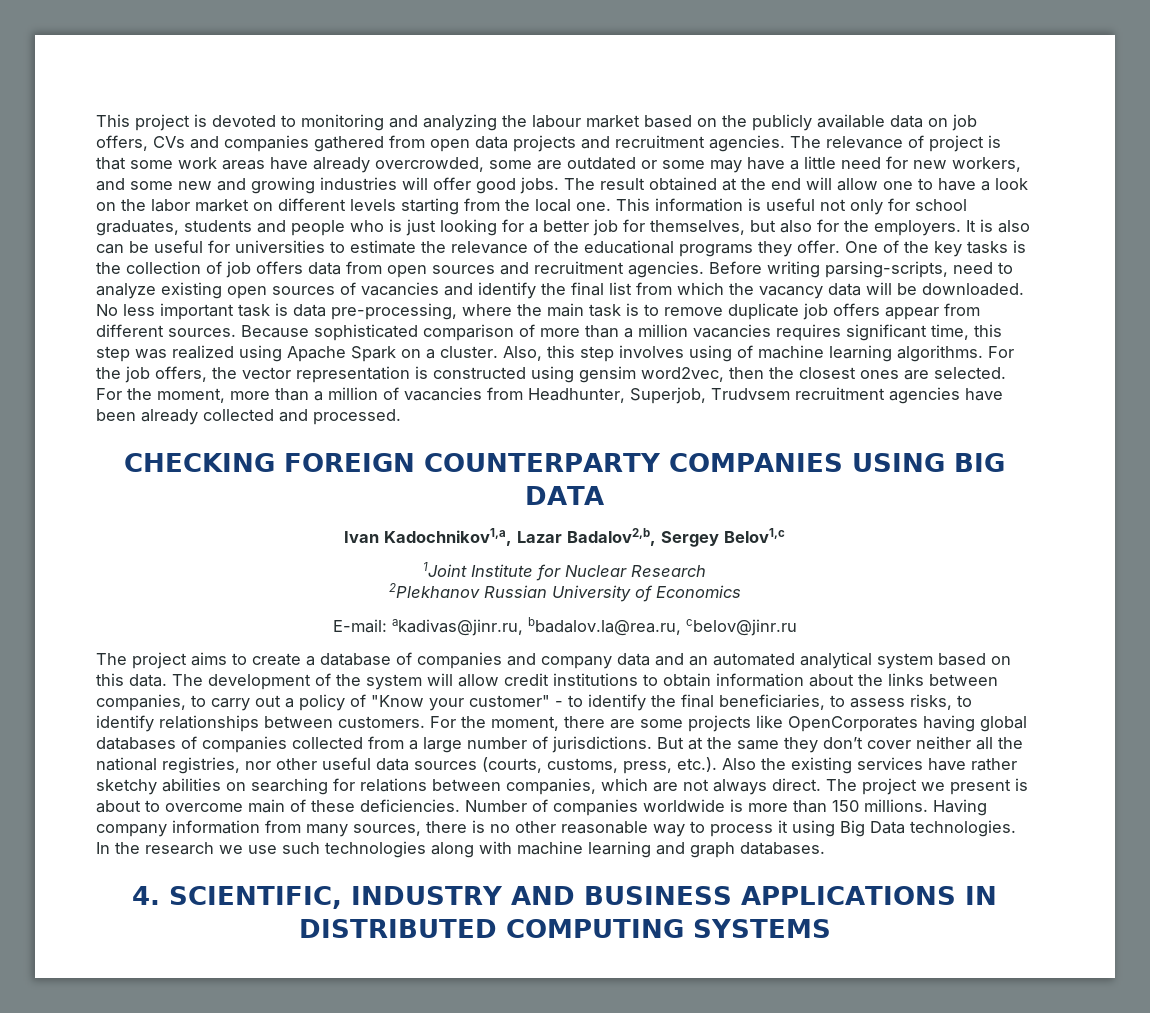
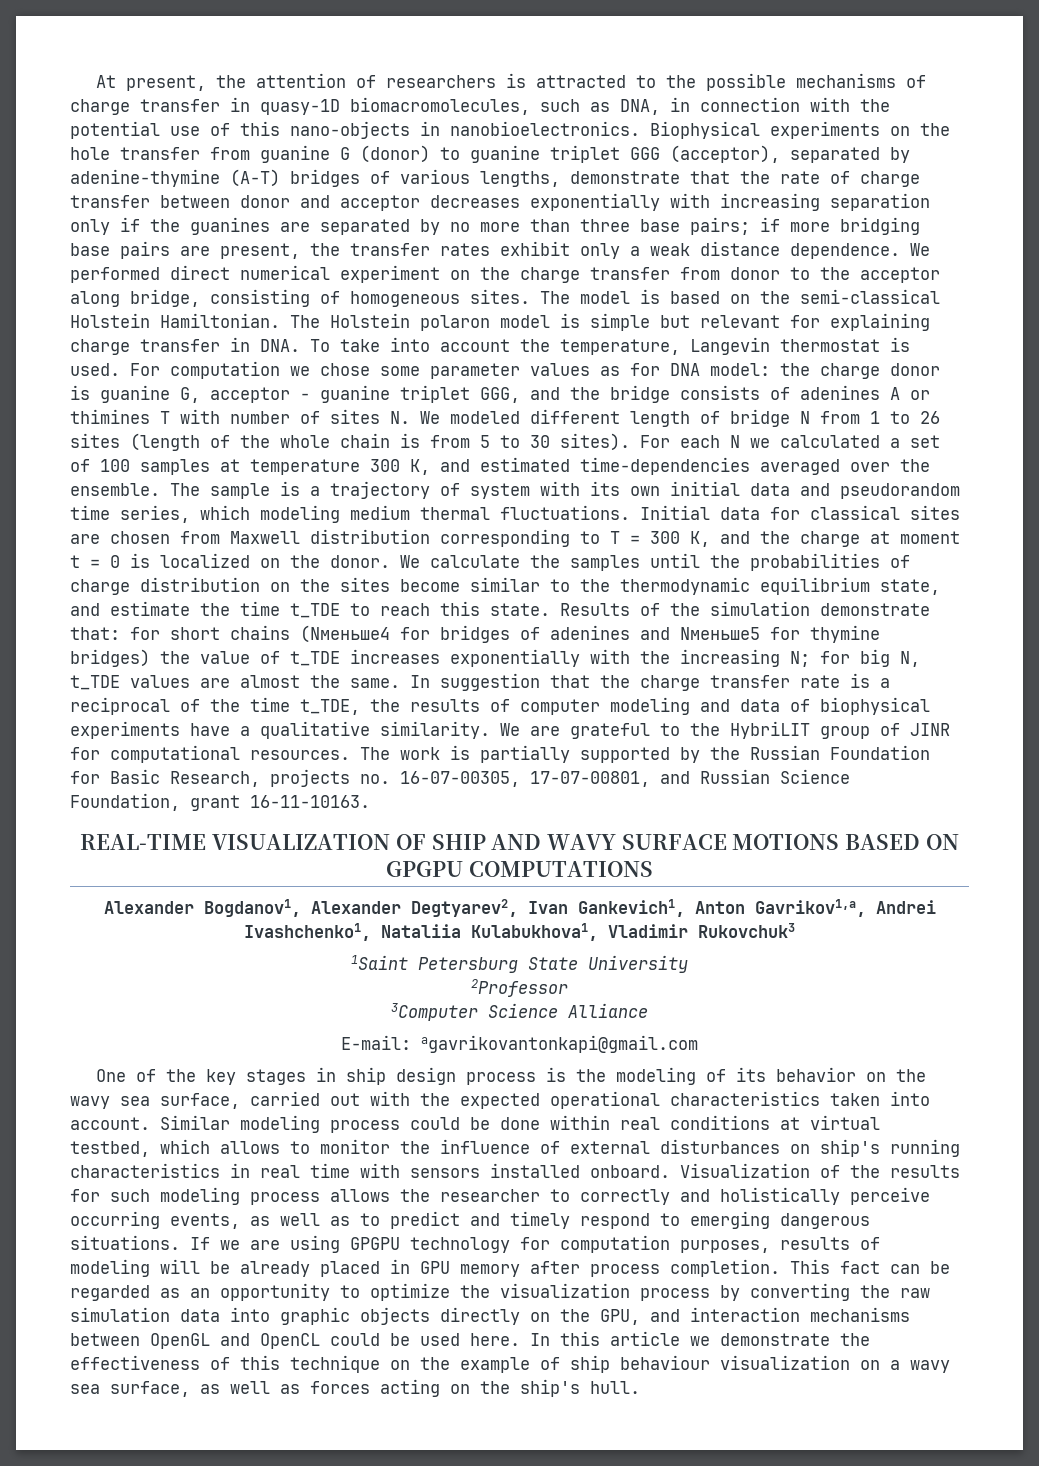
- This project is devoted to monitoring and analyzing the labour market based on the publicly available data on job offers, CVs and companies gathered from open data projects and recruitment agencies. The relevance of project is that some work areas have already overcrowded, some are outdated or some may have a little need for new workers, and some new and growing industries will offer good jobs. The result obtained at the end will allow one to have a look on the labor market on different levels starting from the local one. This information is useful not only for school graduates, students and people who is just looking for a better job for themselves, but also for the employers. It is also can be useful for universities to estimate the relevance of the educational programs they offer. One of the key tasks is the collection of job offers data from open sources and recruitment agencies. Before writing parsing-scripts, need to analyze existing open sources of vacancies and identify the final list from which the vacancy data will be downloaded. No less important task is data pre-processing, where the main task is to remove duplicate job offers appear from different sources. Because sophisticated comparison of more than a million vacancies requires significant time, this step was realized using Apache Spark on a cluster. Also, this step involves using of machine learning algorithms. For the job offers, the vector representation is constructed using gensim word2vec, then the closest ones are selected. For the moment, more than a million of vacancies from Headhunter, Superjob, Trudvsem recruitment agencies have been already collected and processed.
- CHECKING FOREIGN COUNTERPARTY COMPANIES USING BIG DATA
- Ivan Kadochnikov1,a, Lazar Badalov2,b, Sergey Belov1,c
- 1Joint Institute for Nuclear Research
- 2Plekhanov Russian University of Economics
- E-mail: akadivas@jinr.ru, bbadalov.la@rea.ru, cbelov@jinr.ru
- The project aims to create a database of companies and company data and an automated analytical system based on this data. The development of the system will allow credit institutions to obtain information about the links between companies, to carry out a policy of "Know your customer" - to identify the final beneficiaries, to assess risks, to identify relationships between customers. For the moment, there are some projects like OpenCorporates having global databases of companies collected from a large number of jurisdictions. But at the same they don’t cover neither all the national registries, nor other useful data sources (courts, customs, press, etc.). Also the existing services have rather sketchy abilities on searching for relations between companies, which are not always direct. The project we present is about to overcome main of these deficiencies. Number of companies worldwide is more than 150 millions. Having company information from many sources, there is no other reasonable way to process it using Big Data technologies. In the research we use such technologies along with machine learning and graph databases.
- 4. SCIENTIFIC, INDUSTRY AND BUSINESS APPLICATIONS IN DISTRIBUTED COMPUTING SYSTEMS
+ At present, the attention of researchers is attracted to the possible mechanisms of charge transfer in quasy-1D biomacromolecules, such as DNA, in connection with the potential use of this nano-objects in nanobioelectronics. Biophysical experiments on the hole transfer from guanine G (donor) to guanine triplet GGG (acceptor), separated by adenine-thymine (A-T) bridges of various lengths, demonstrate that the rate of charge transfer between donor and acceptor decreases exponentially with increasing separation only if the guanines are separated by no more than three base pairs; if more bridging base pairs are present, the transfer rates exhibit only a weak distance dependence. We performed direct numerical experiment on the charge transfer from donor to the acceptor along bridge, consisting of homogeneous sites. The model is based on the semi-classical Holstein Hamiltonian. The Holstein polaron model is simple but relevant for explaining charge transfer in DNA. To take into account the temperature, Langevin thermostat is used. For computation we chose some parameter values as for DNA model: the charge donor is guanine G, acceptor - guanine triplet GGG, and the bridge consists of adenines A or thimines T with number of sites N. We modeled different length of bridge N from 1 to 26 sites (length of the whole chain is from 5 to 30 sites). For each N we calculated a set of 100 samples at temperature 300 K, and estimated time-dependencies averaged over the ensemble. The sample is a trajectory of system with its own initial data and pseudorandom time series, which modeling medium thermal fluctuations. Initial data for classical sites are chosen from Maxwell distribution corresponding to T = 300 K, and the charge at moment t = 0 is localized on the donor. We calculate the samples until the probabilities of charge distribution on the sites become similar to the thermodynamic equilibrium state, and estimate the time t_TDE to reach this state. Results of the simulation demonstrate that: for short chains (Nменьше4 for bridges of adenines and Nменьше5 for thymine bridges) the value of t_TDE increases exponentially with the increasing N; for big N, t_TDE values are almost the same. In suggestion that the charge transfer rate is a reciprocal of the time t_TDE, the results of computer modeling and data of biophysical experiments have a qualitative similarity. We are grateful to the HybriLIT group of JINR for computational resources. The work is partially supported by the Russian Foundation for Basic Research, projects no. 16-07-00305, 17-07-00801, and Russian Science Foundation, grant 16-11-10163.
+ REAL-TIME VISUALIZATION OF SHIP AND WAVY SURFACE MOTIONS BASED ON GPGPU COMPUTATIONS
+ Alexander Bogdanov1, Alexander Degtyarev2, Ivan Gankevich1, Anton Gavrikov1,a, Andrei Ivashchenko1, Nataliia Kulabukhova1, Vladimir Rukovchuk3
+ 1Saint Petersburg State University
+ 2Professor
+ 3Computer Science Alliance
+ E-mail: agavrikovantonkapi@gmail.com
+ One of the key stages in ship design process is the modeling of its behavior on the wavy sea surface, carried out with the expected operational characteristics taken into account. Similar modeling process could be done within real conditions at virtual testbed, which allows to monitor the influence of external disturbances on ship's running characteristics in real time with sensors installed onboard. Visualization of the results for such modeling process allows the researcher to correctly and holistically perceive occurring events, as well as to predict and timely respond to emerging dangerous situations. If we are using GPGPU technology for computation purposes, results of modeling will be already placed in GPU memory after process completion. This fact can be regarded as an opportunity to optimize the visualization process by converting the raw simulation data into graphic objects directly on the GPU, and interaction mechanisms between OpenGL and OpenCL could be used here. In this article we demonstrate the effectiveness of this technique on the example of ship behaviour visualization on a wavy sea surface, as well as forces acting on the ship's hull.

